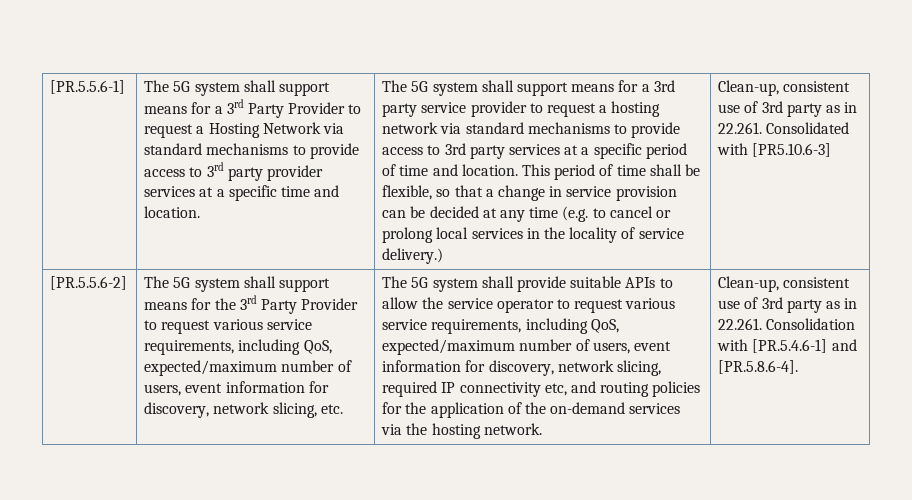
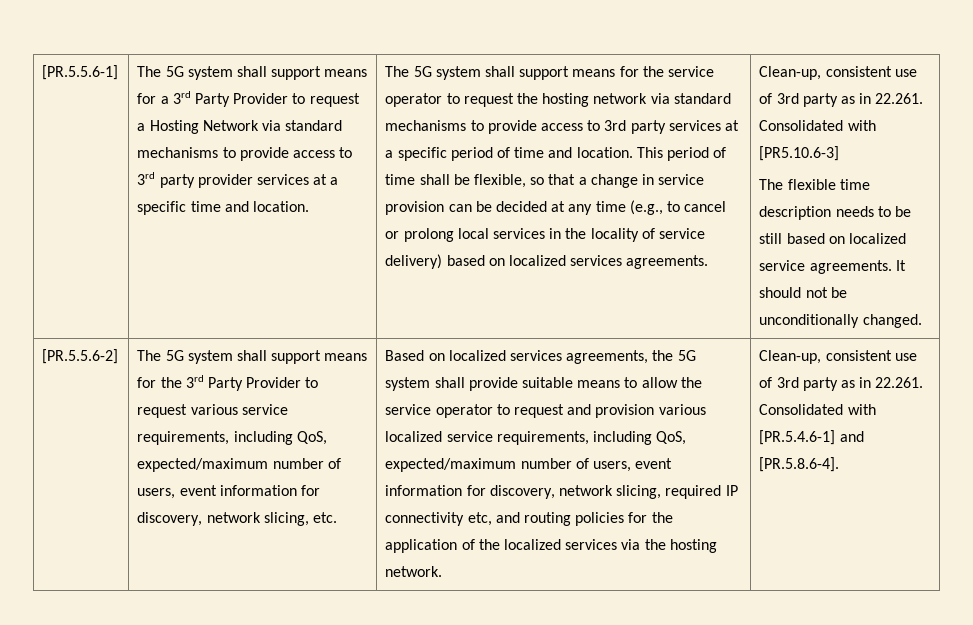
- The 5G system shall support means for a 3rd party service provider to request a hosting network via standard mechanisms to provide access to 3rd party services at a specific period of time and location.
+ The 5G system shall support means for the service operator to request the hosting network via standard mechanisms to provide access to 3rd party services at a specific period of time and location.
- This period of time shall be flexible, so that a change in service provision can be decided at any time (e.g. to cancel or prolong local services in the locality of service delivery.)
+ This period of time shall be flexible, so that a change in service provision can be decided at any time (e.g., to cancel or prolong local services in the locality of service delivery) based on localized services agreements.
+ The flexible time description needs to be still based on localized service agreements. It should not be unconditionally changed.
- The 5G system shall provide suitable APIs to allow the service operator to request various service requirements, including QoS, expected/maximum number of users, event information for discovery, network slicing, required IP connectivity etc, and routing policies for the application of the on-demand services via the hosting network.
+ Based on localized services agreements, the 5G system shall provide suitable means to allow the service operator to request and provision various localized service requirements, including QoS, expected/maximum number of users, event information for discovery, network slicing, required IP connectivity etc, and routing policies for the application of the localized services via the hosting network.
- Clean-up, consistent use of 3rd party as in 22.261. Consolidation with [PR.5.4.6-1] and [PR.5.8.6-4].
+ Clean-up, consistent use of 3rd party as in 22.261. Consolidated with [PR.5.4.6-1] and [PR.5.8.6-4].

